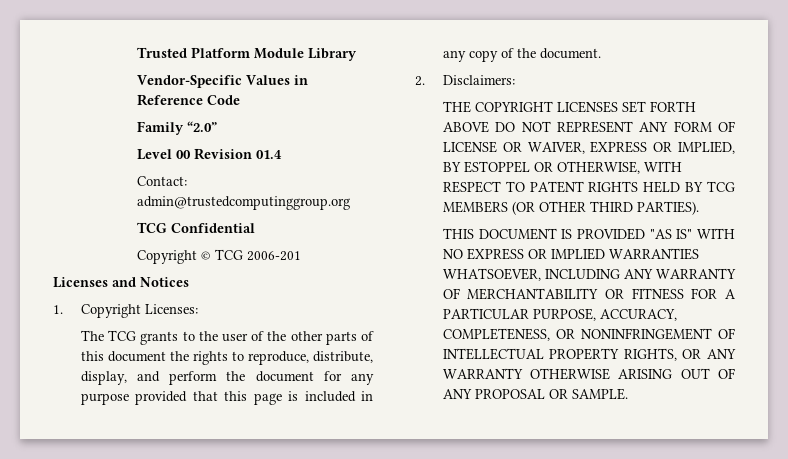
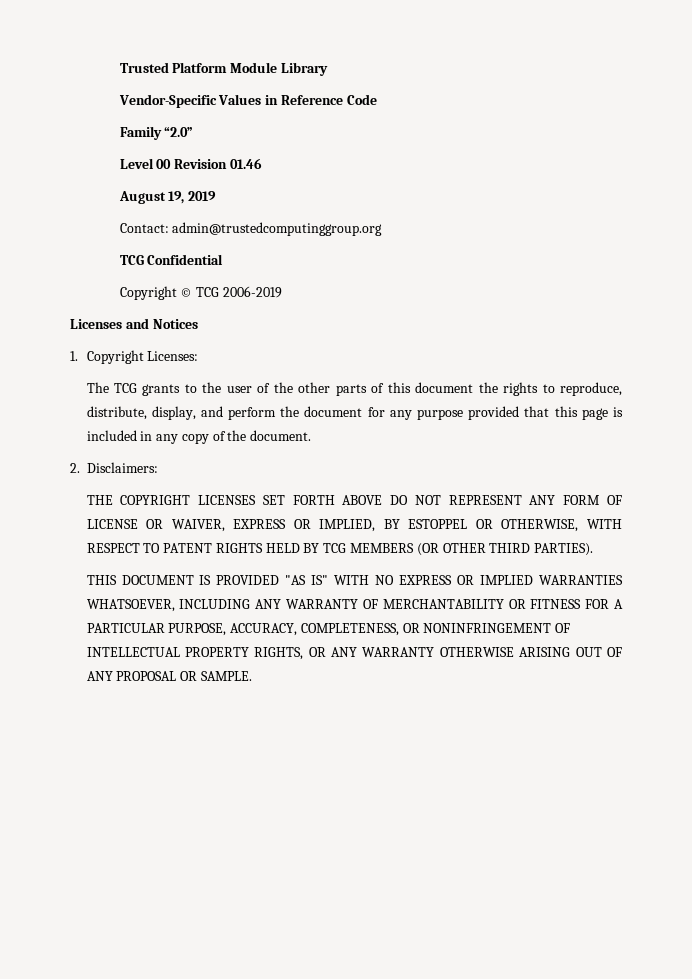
- Level 00 Revision 01.4
+ Level 00 Revision 01.46
+ August 19, 2019
- Copyright © TCG 2006-201
+ Copyright © TCG 2006-2019

